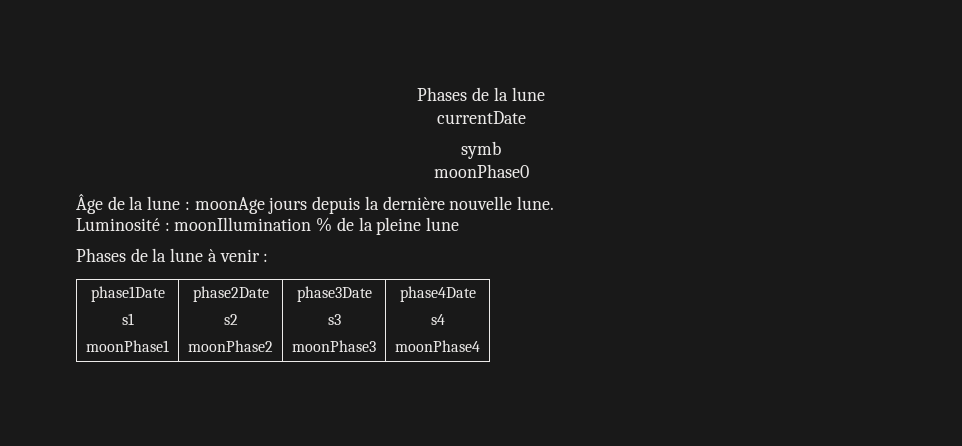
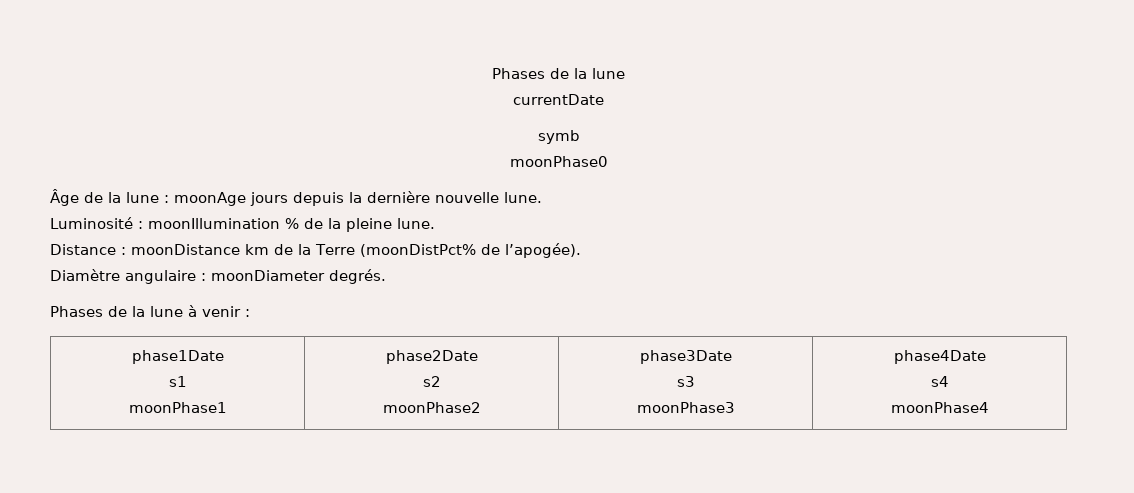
- Luminosité : moonIllumination % de la pleine lune
+ Luminosité : moonIllumination % de la pleine lune.
+ Distance : moonDistance km de la Terre (moonDistPct% de l’apogée).
+ Diamètre angulaire : moonDiameter degrés.

